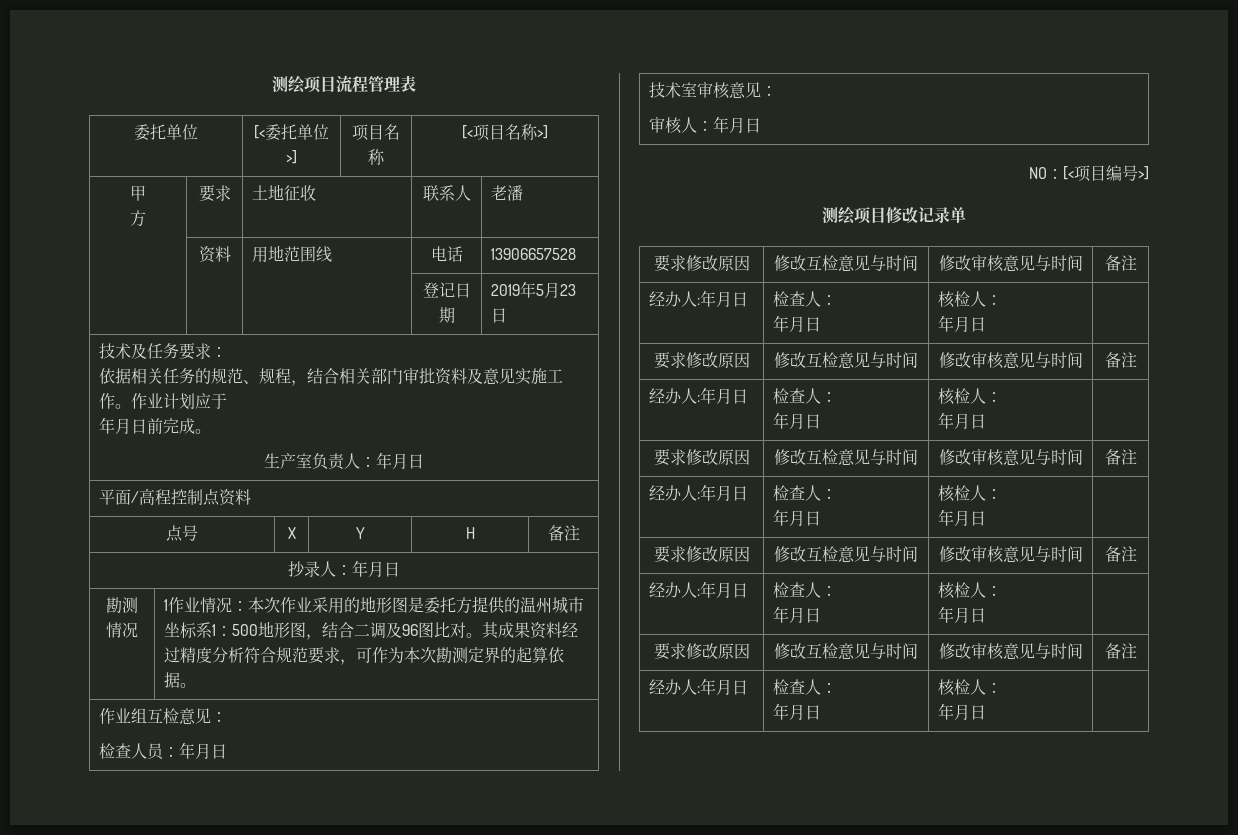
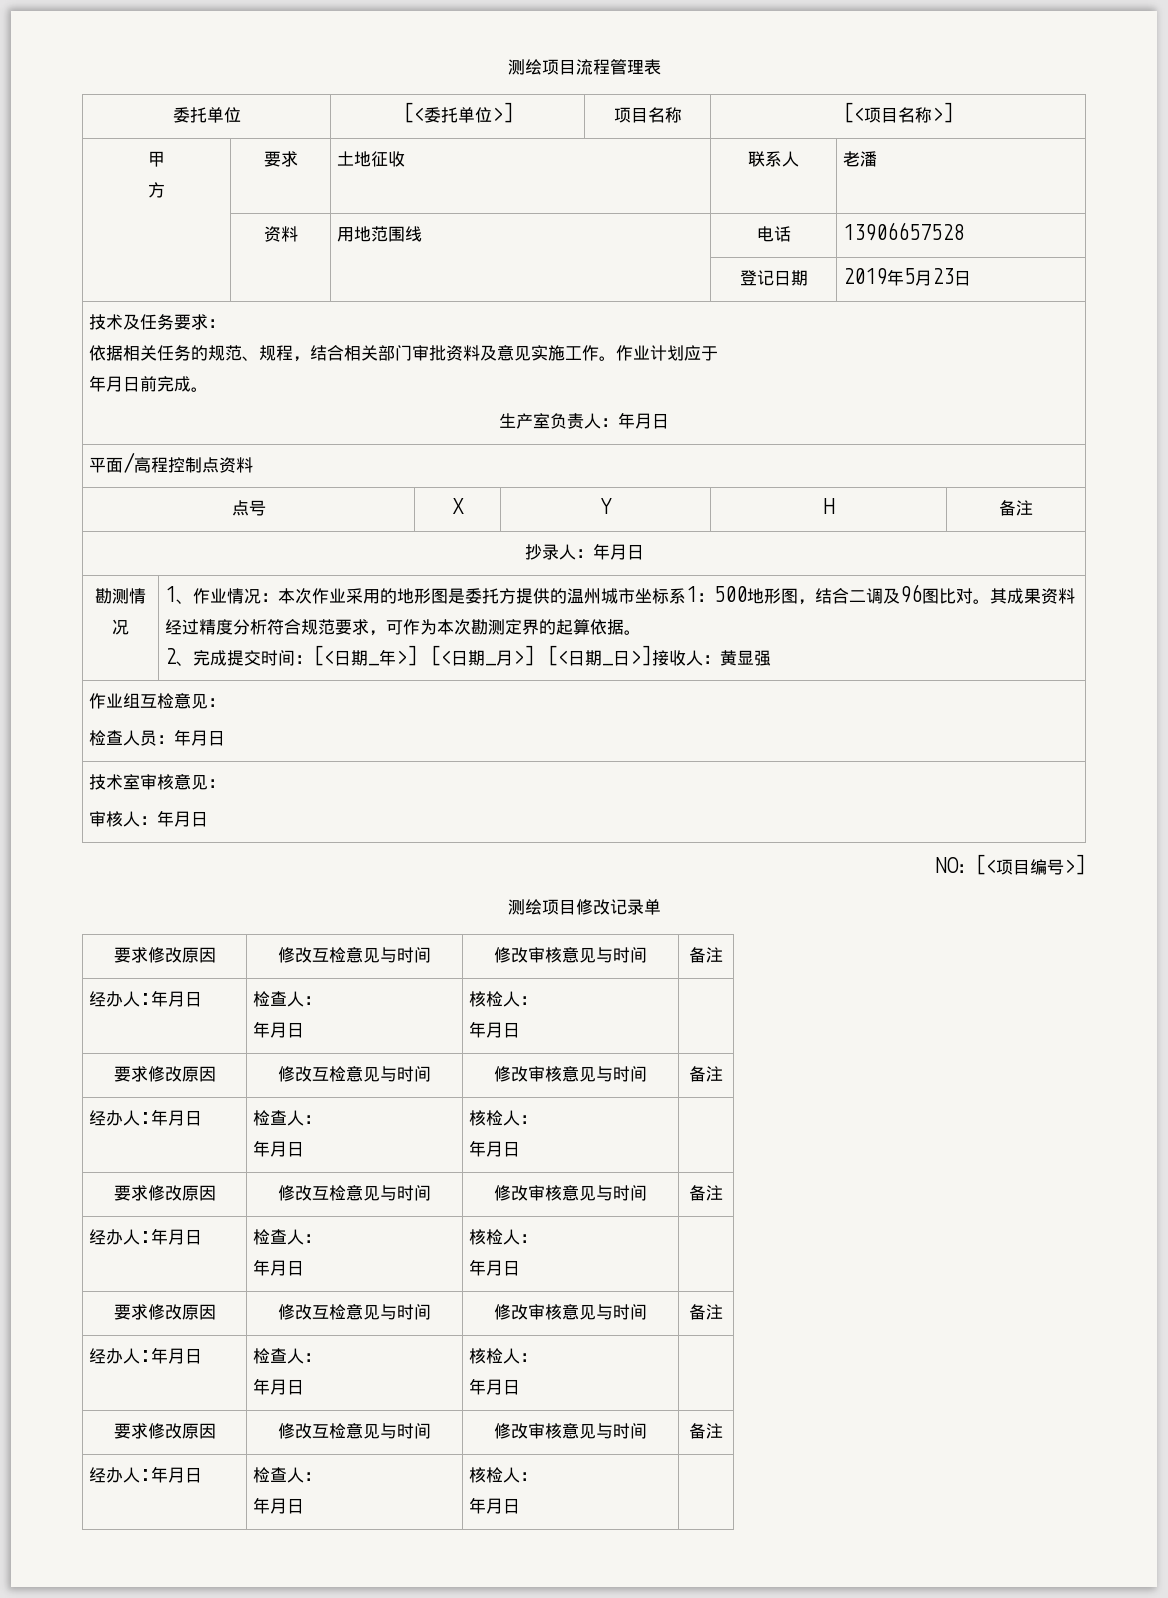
- 1作业情况：本次作业采用的地形图是委托方提供的温州城市坐标系1：500地形图，结合二调及96图比对。
+ 1、作业情况：本次作业采用的地形图是委托方提供的温州城市坐标系1：500地形图，结合二调及96图比对。
+ 2、完成提交时间：[<日期_年>] [<日期_月>] [<日期_日>]接收人：黄显强

